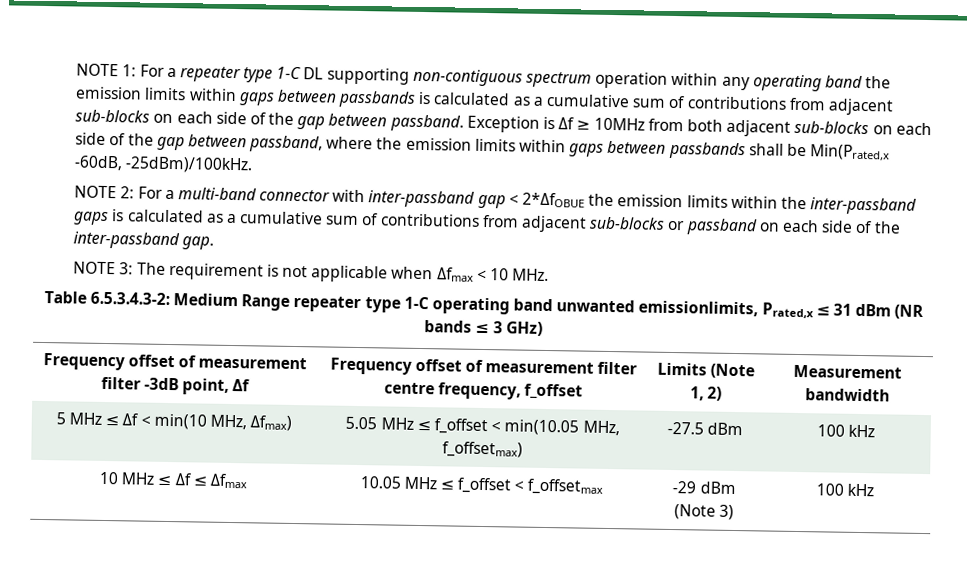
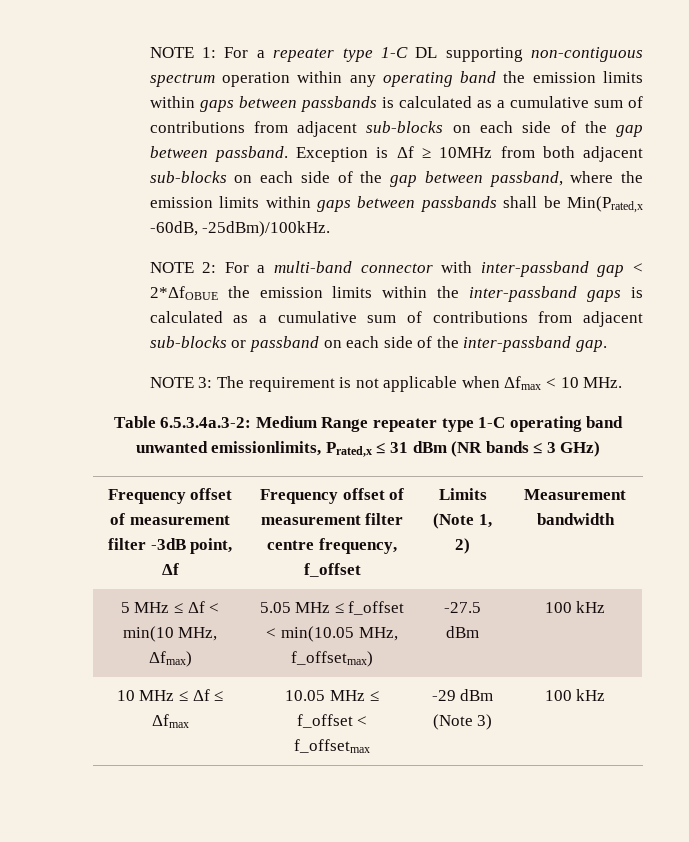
- Table 6.5.3.4.3-2: Medium Range repeater type 1-C operating band unwanted emissionlimits, Prated,x ≤ 31 dBm (NR bands ≤ 3 GHz)
+ Table 6.5.3.4a.3-2: Medium Range repeater type 1-C operating band unwanted emissionlimits, Prated,x ≤ 31 dBm (NR bands ≤ 3 GHz)

